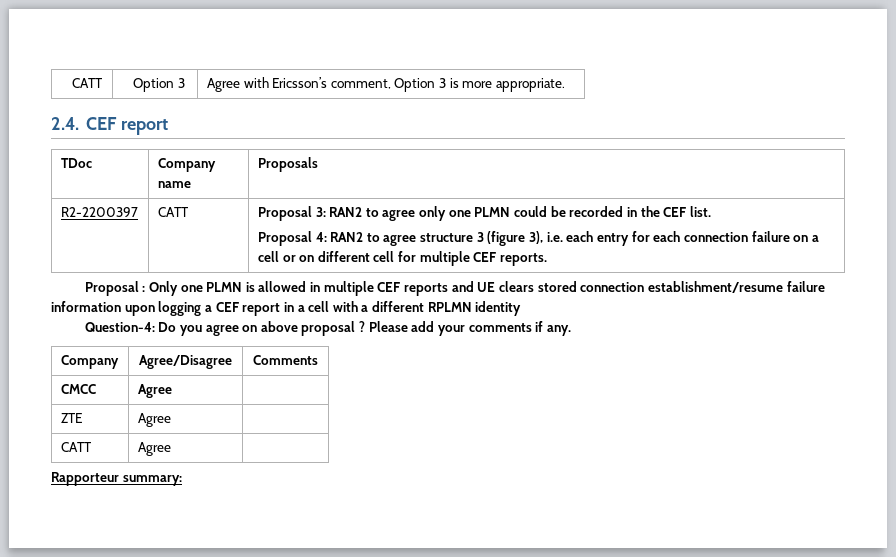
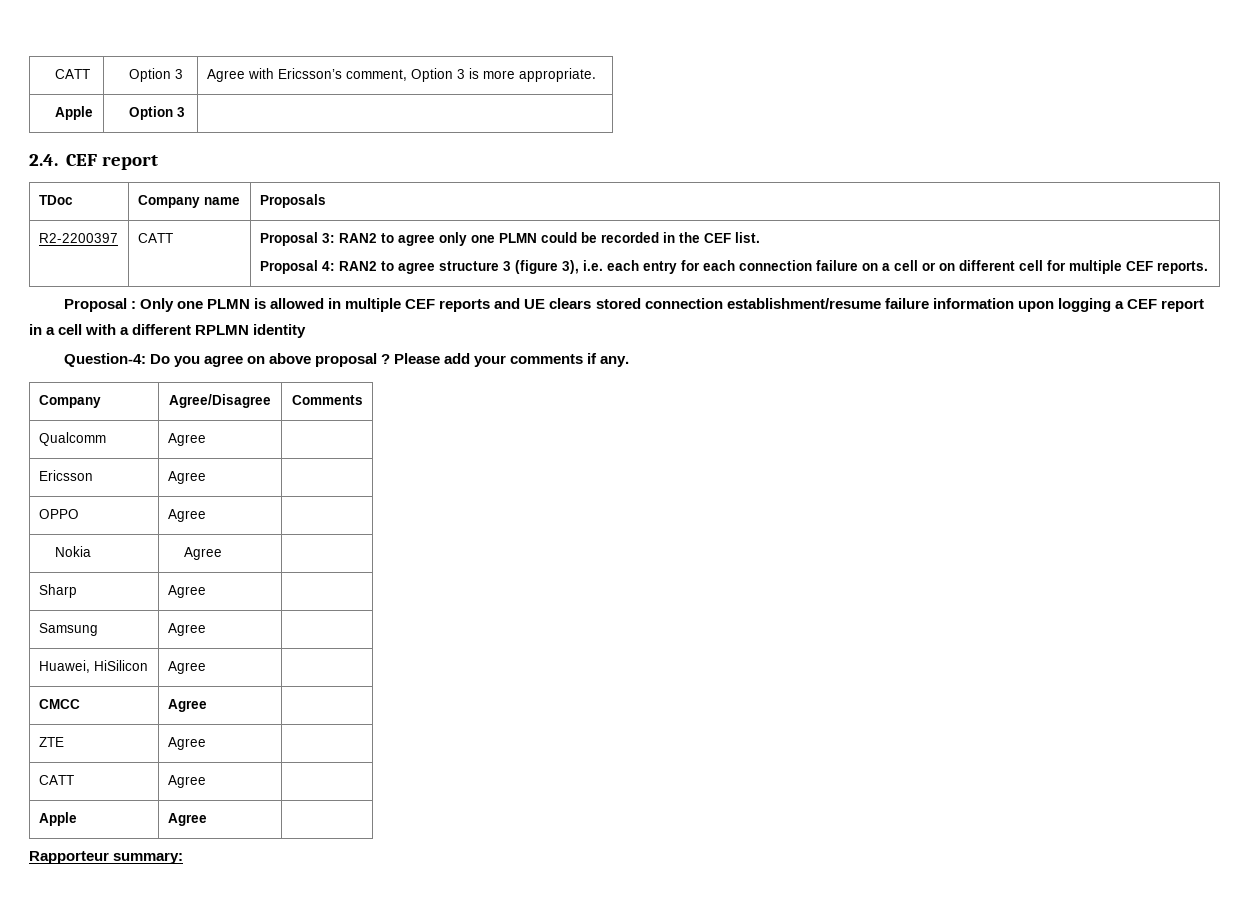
+ Apple | Option 3 |
+ Qualcomm | Agree |
+ Ericsson | Agree |
+ OPPO | Agree |
+ Nokia | Agree |
+ Sharp | Agree |
+ Samsung | Agree |
+ Huawei, HiSilicon | Agree |
+ Apple | Agree |

